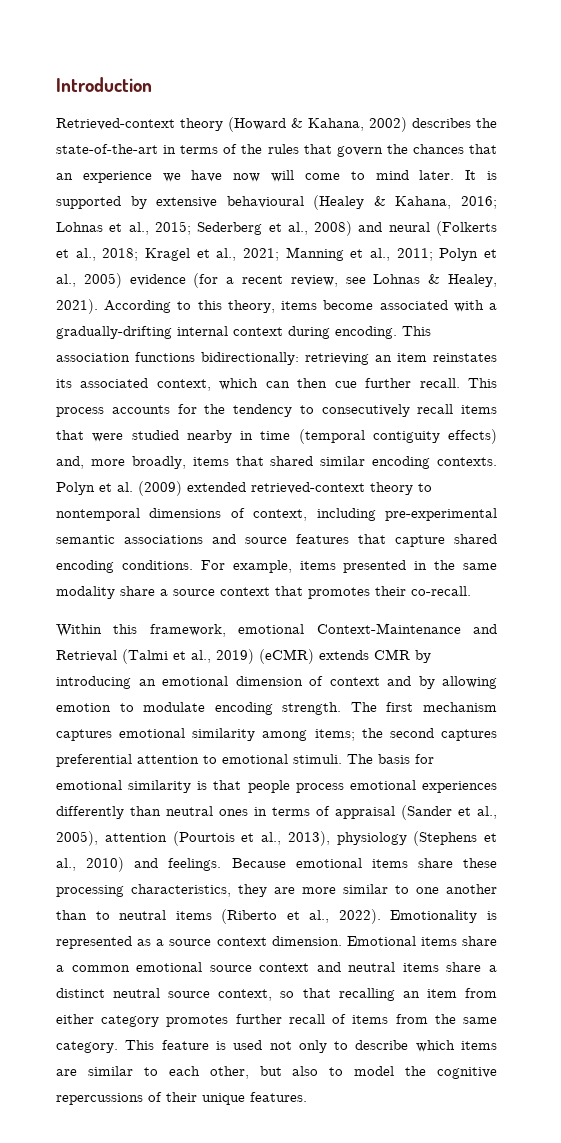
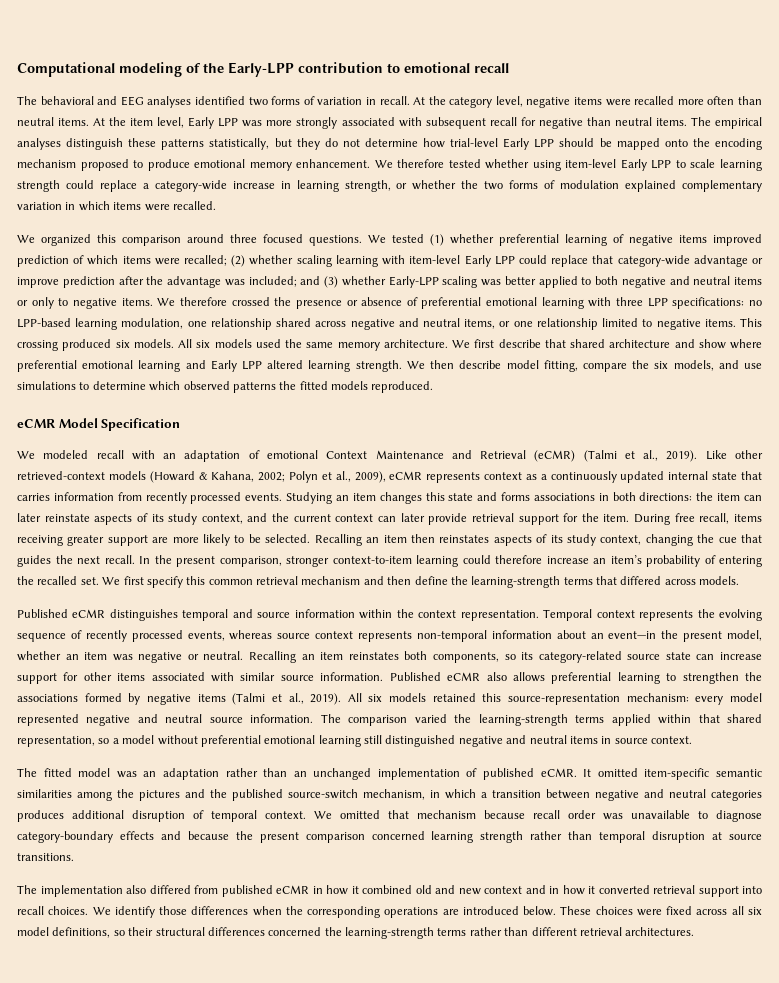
- Introduction
- Retrieved-context theory (Howard & Kahana, 2002) describes the state-of-the-art in terms of the rules that govern the chances that an experience we have now will come to mind later. It is supported by extensive behavioural (Healey & Kahana, 2016; Lohnas et al., 2015; Sederberg et al., 2008) and neural (Folkerts et al., 2018; Kragel et al., 2021; Manning et al., 2011; Polyn et al., 2005) evidence (for a recent review, see Lohnas & Healey, 2021). According to this theory, items become associated with a gradually-drifting internal context during encoding. This association functions bidirectionally: retrieving an item reinstates its associated context, which can then cue further recall. This process accounts for the tendency to consecutively recall items that were studied nearby in time (temporal contiguity effects) and, more broadly, items that shared similar encoding contexts. Polyn et al. (2009) extended retrieved-context theory to nontemporal dimensions of context, including pre-experimental semantic associations and source features that capture shared encoding conditions. For example, items presented in the same modality share a source context that promotes their co-recall.
- Within this framework, emotional Context-Maintenance and Retrieval (Talmi et al., 2019) (eCMR) extends CMR by introducing an emotional dimension of context and by allowing emotion to modulate encoding strength. The first mechanism captures emotional similarity among items; the second captures preferential attention to emotional stimuli. The basis for emotional similarity is that people process emotional experiences differently than neutral ones in terms of appraisal (Sander et al., 2005), attention (Pourtois et al., 2013), physiology (Stephens et al., 2010) and feelings. Because emotional items share these processing characteristics, they are more similar to one another than to neutral items (Riberto et al., 2022). Emotionality is represented as a source context dimension. Emotional items share a common emotional source context and neutral items share a distinct neutral source context, so that recalling an item from either category promotes further recall of items from the same category. This feature is used not only to describe which items are similar to each other, but also to model the cognitive repercussions of their unique features.
+ Computational modeling of the Early-LPP contribution to emotional recall
+ The behavioral and EEG analyses identified two forms of variation in recall. At the category level, negative items were recalled more often than neutral items. At the item level, Early LPP was more strongly associated with subsequent recall for negative than neutral items. The empirical analyses distinguish these patterns statistically, but they do not determine how trial-level Early LPP should be mapped onto the encoding mechanism proposed to produce emotional memory enhancement. We therefore tested whether using item-level Early LPP to scale learning strength could replace a category-wide increase in learning strength, or whether the two forms of modulation explained complementary variation in which items were recalled.
+ We organized this comparison around three focused questions. We tested (1) whether preferential learning of negative items improved prediction of which items were recalled; (2) whether scaling learning with item-level Early LPP could replace that category-wide advantage or improve prediction after the advantage was included; and (3) whether Early-LPP scaling was better applied to both negative and neutral items or only to negative items. We therefore crossed the presence or absence of preferential emotional learning with three LPP specifications: no LPP-based learning modulation, one relationship shared across negative and neutral items, or one relationship limited to negative items. This crossing produced six models. All six models used the same memory architecture. We first describe that shared architecture and show where preferential emotional learning and Early LPP altered learning strength. We then describe model fitting, compare the six models, and use simulations to determine which observed patterns the fitted models reproduced.
+ eCMR Model Specification
+ We modeled recall with an adaptation of emotional Context Maintenance and Retrieval (eCMR) (Talmi et al., 2019). Like other retrieved-context models (Howard & Kahana, 2002; Polyn et al., 2009), eCMR represents context as a continuously updated internal state that carries information from recently processed events. Studying an item changes this state and forms associations in both directions: the item can later reinstate aspects of its study context, and the current context can later provide retrieval support for the item. During free recall, items receiving greater support are more likely to be selected. Recalling an item then reinstates aspects of its study context, changing the cue that guides the next recall. In the present comparison, stronger context-to-item learning could therefore increase an item’s probability of entering the recalled set. We first specify this common retrieval mechanism and then define the learning-strength terms that differed across models.
+ Published eCMR distinguishes temporal and source information within the context representation. Temporal context represents the evolving sequence of recently processed events, whereas source context represents non-temporal information about an event—in the present model, whether an item was negative or neutral. Recalling an item reinstates both components, so its category-related source state can increase support for other items associated with similar source information. Published eCMR also allows preferential learning to strengthen the associations formed by negative items (Talmi et al., 2019). All six models retained this source-representation mechanism: every model represented negative and neutral source information. The comparison varied the learning-strength terms applied within that shared representation, so a model without preferential emotional learning still distinguished negative and neutral items in source context.
+ The fitted model was an adaptation rather than an unchanged implementation of published eCMR. It omitted item-specific semantic similarities among the pictures and the published source-switch mechanism, in which a transition between negative and neutral categories produces additional disruption of temporal context. We omitted that mechanism because recall order was unavailable to diagnose category-boundary effects and because the present comparison concerned learning strength rather than temporal disruption at source transitions.
+ The implementation also differed from published eCMR in how it combined old and new context and in how it converted retrieval support into recall choices. We identify those differences when the corresponding operations are introduced below. These choices were fixed across all six model definitions, so their structural differences concerned the learning-strength terms rather than different retrieval architectures.

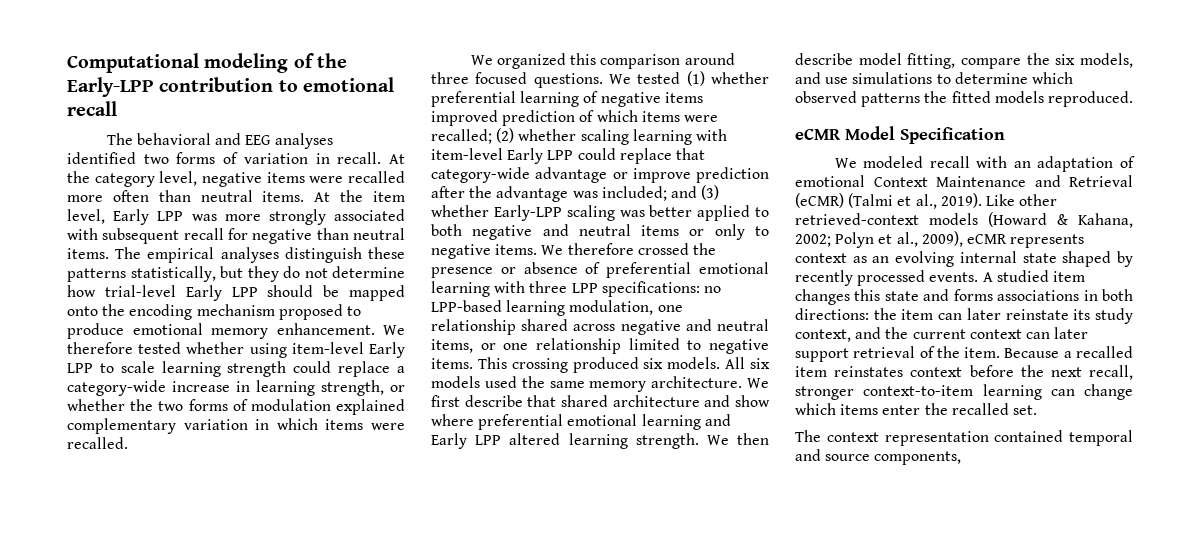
- Like other retrieved-context models (Howard & Kahana, 2002; Polyn et al., 2009), eCMR represents context as a continuously updated internal state that carries information from recently processed events.
+ Like other retrieved-context models (Howard & Kahana, 2002; Polyn et al., 2009), eCMR represents context as an evolving internal state shaped by recently processed events.
- Studying an item changes this state and forms associations in both directions: the item can later reinstate aspects of its study context, and the current context can later provide retrieval support for the item. During free recall, items receiving greater support are more likely to be selected. Recalling an item then reinstates aspects of its study context, changing the cue that guides the next recall. In the present comparison, stronger context-to-item learning could therefore increase an item’s probability of entering the recalled set. We first specify this common retrieval mechanism and then define the learning-strength terms that differed across models.
- Published eCMR distinguishes temporal and source information within the context representation. Temporal context represents the evolving sequence of recently processed events, whereas source context represents non-temporal information about an event—in the present model, whether an item was negative or neutral. Recalling an item reinstates both components, so its category-related source state can increase support for other items associated with similar source information. Published eCMR also allows preferential learning to strengthen the associations formed by negative items (Talmi et al., 2019). All six models retained this source-representation mechanism: every model represented negative and neutral source information. The comparison varied the learning-strength terms applied within that shared representation, so a model without preferential emotional learning still distinguished negative and neutral items in source context.
- The fitted model was an adaptation rather than an unchanged implementation of published eCMR. It omitted item-specific semantic similarities among the pictures and the published source-switch mechanism, in which a transition between negative and neutral categories produces additional disruption of temporal context. We omitted that mechanism because recall order was unavailable to diagnose category-boundary effects and because the present comparison concerned learning strength rather than temporal disruption at source transitions.
- The implementation also differed from published eCMR in how it combined old and new context and in how it converted retrieval support into recall choices. We identify those differences when the corresponding operations are introduced below. These choices were fixed across all six model definitions, so their structural differences concerned the learning-strength terms rather than different retrieval architectures.
+ A studied item changes this state and forms associations in both directions: the item can later reinstate its study context, and the current context can later support retrieval of the item. Because a recalled item reinstates context before the next recall, stronger context-to-item learning can change which items enter the recalled set.
+ The context representation contained temporal and source components,

